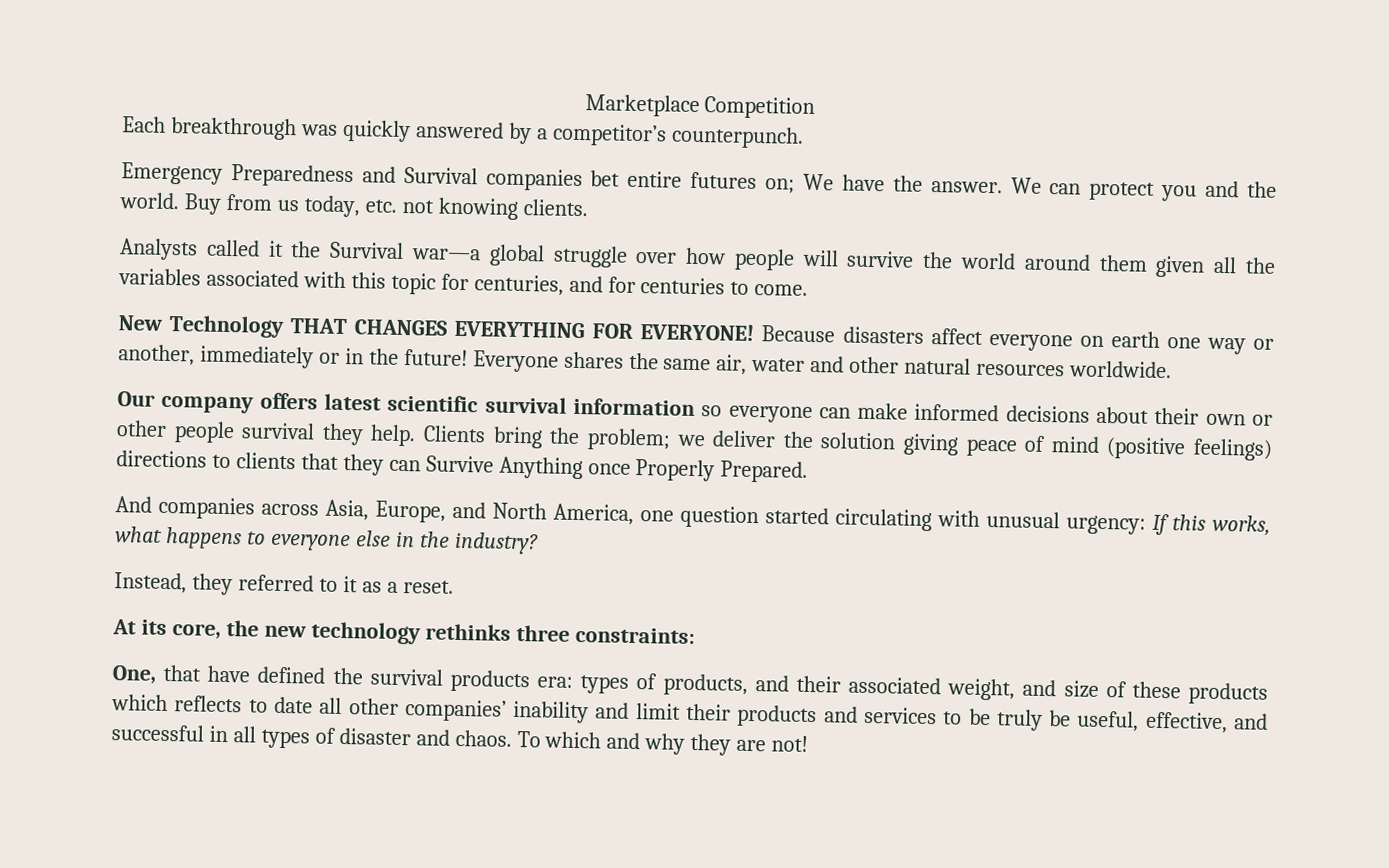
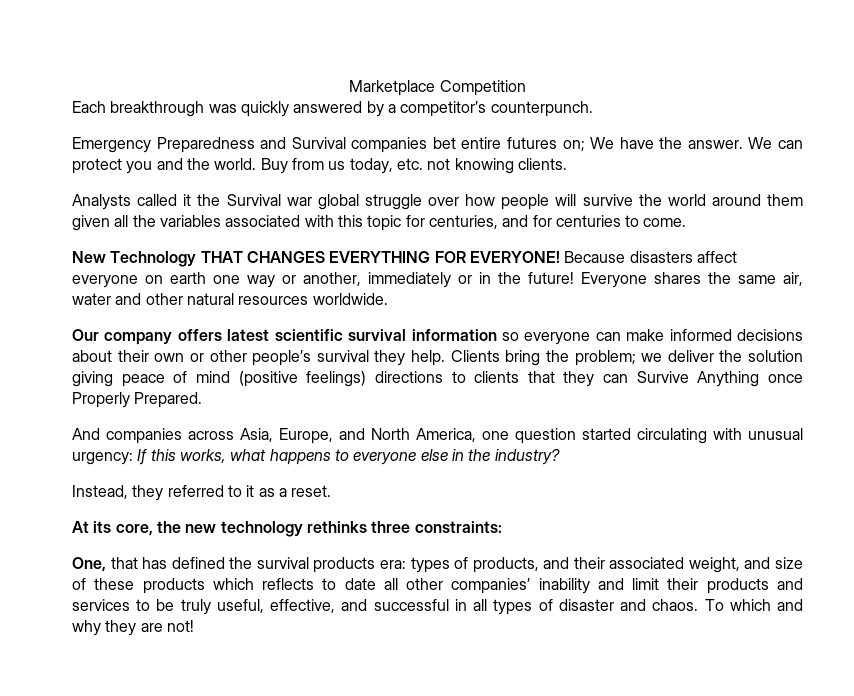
- Analysts called it the Survival war—a global struggle over how people will survive the world around them given all the variables associated with this topic for centuries, and for centuries to come.
+ Analysts called it the Survival war global struggle over how people will survive the world around them given all the variables associated with this topic for centuries, and for centuries to come.
- Our company offers latest scientific survival information so everyone can make informed decisions about their own or other people survival they help.
+ Our company offers latest scientific survival information so everyone can make informed decisions about their own or other people’s survival they help.
- One, that have defined the survival products era: types of products, and their associated weight, and size of these products which reflects to date all other companies’ inability and limit their products and services to be truly be useful, effective, and successful in all types of disaster and chaos.
+ One, that has defined the survival products era: types of products, and their associated weight, and size of these products which reflects to date all other companies’ inability and limit their products and services to be truly useful, effective, and successful in all types of disaster and chaos.

